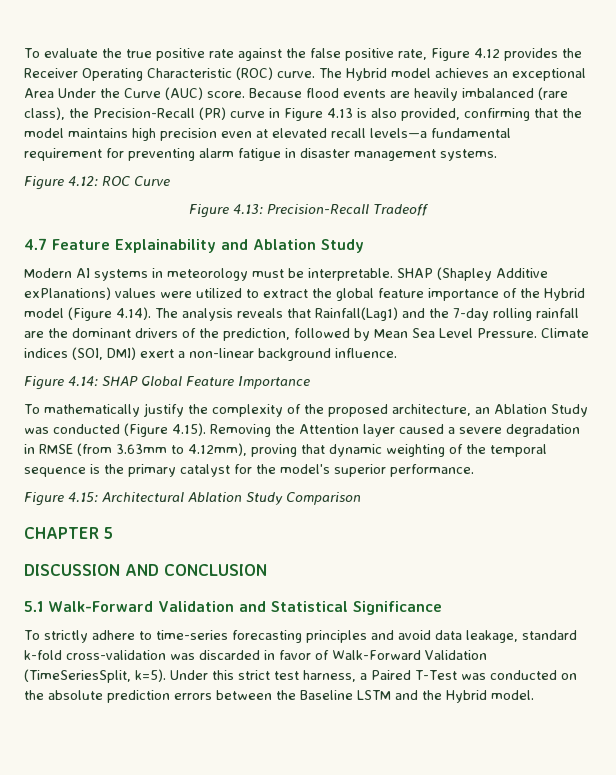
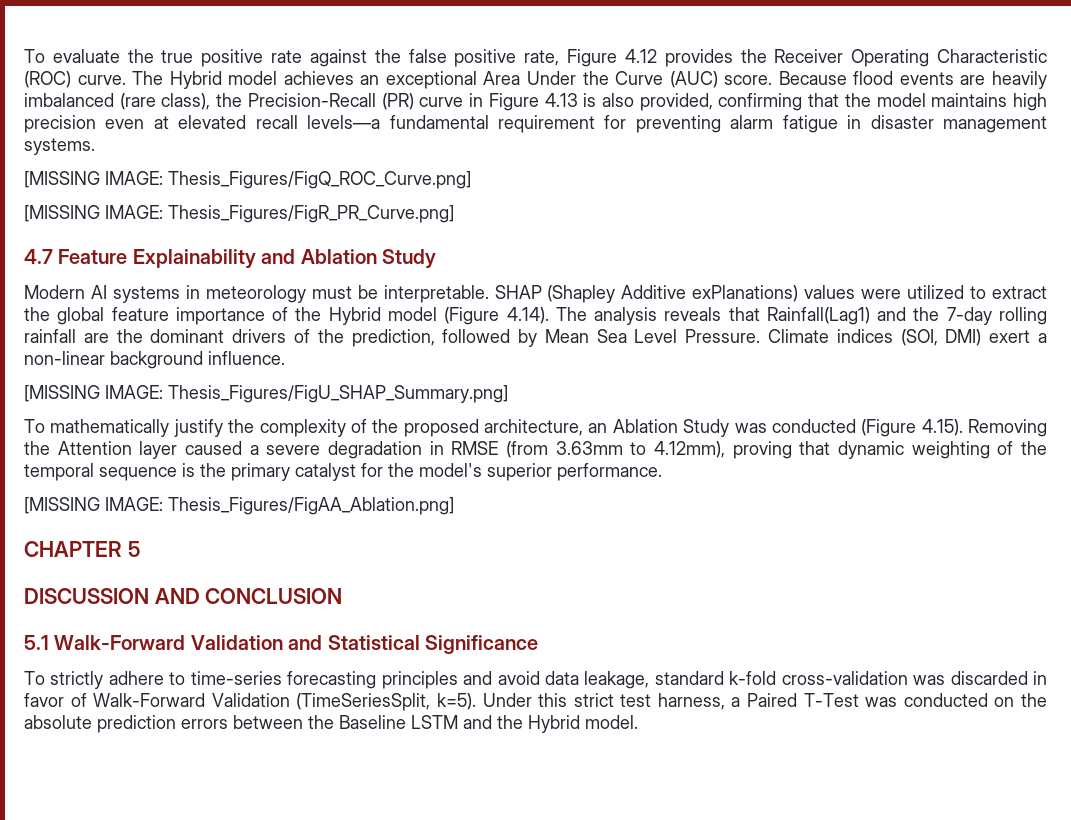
- Figure 4.12: ROC Curve
- Figure 4.13: Precision-Recall Tradeoff
+ [MISSING IMAGE: Thesis_Figures/FigQ_ROC_Curve.png]
+ [MISSING IMAGE: Thesis_Figures/FigR_PR_Curve.png]
- Figure 4.14: SHAP Global Feature Importance
+ [MISSING IMAGE: Thesis_Figures/FigU_SHAP_Summary.png]
- Figure 4.15: Architectural Ablation Study Comparison
+ [MISSING IMAGE: Thesis_Figures/FigAA_Ablation.png]

